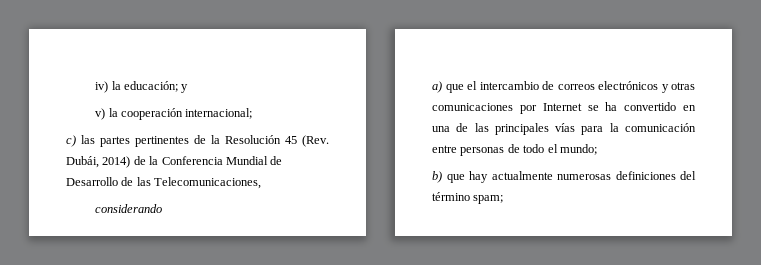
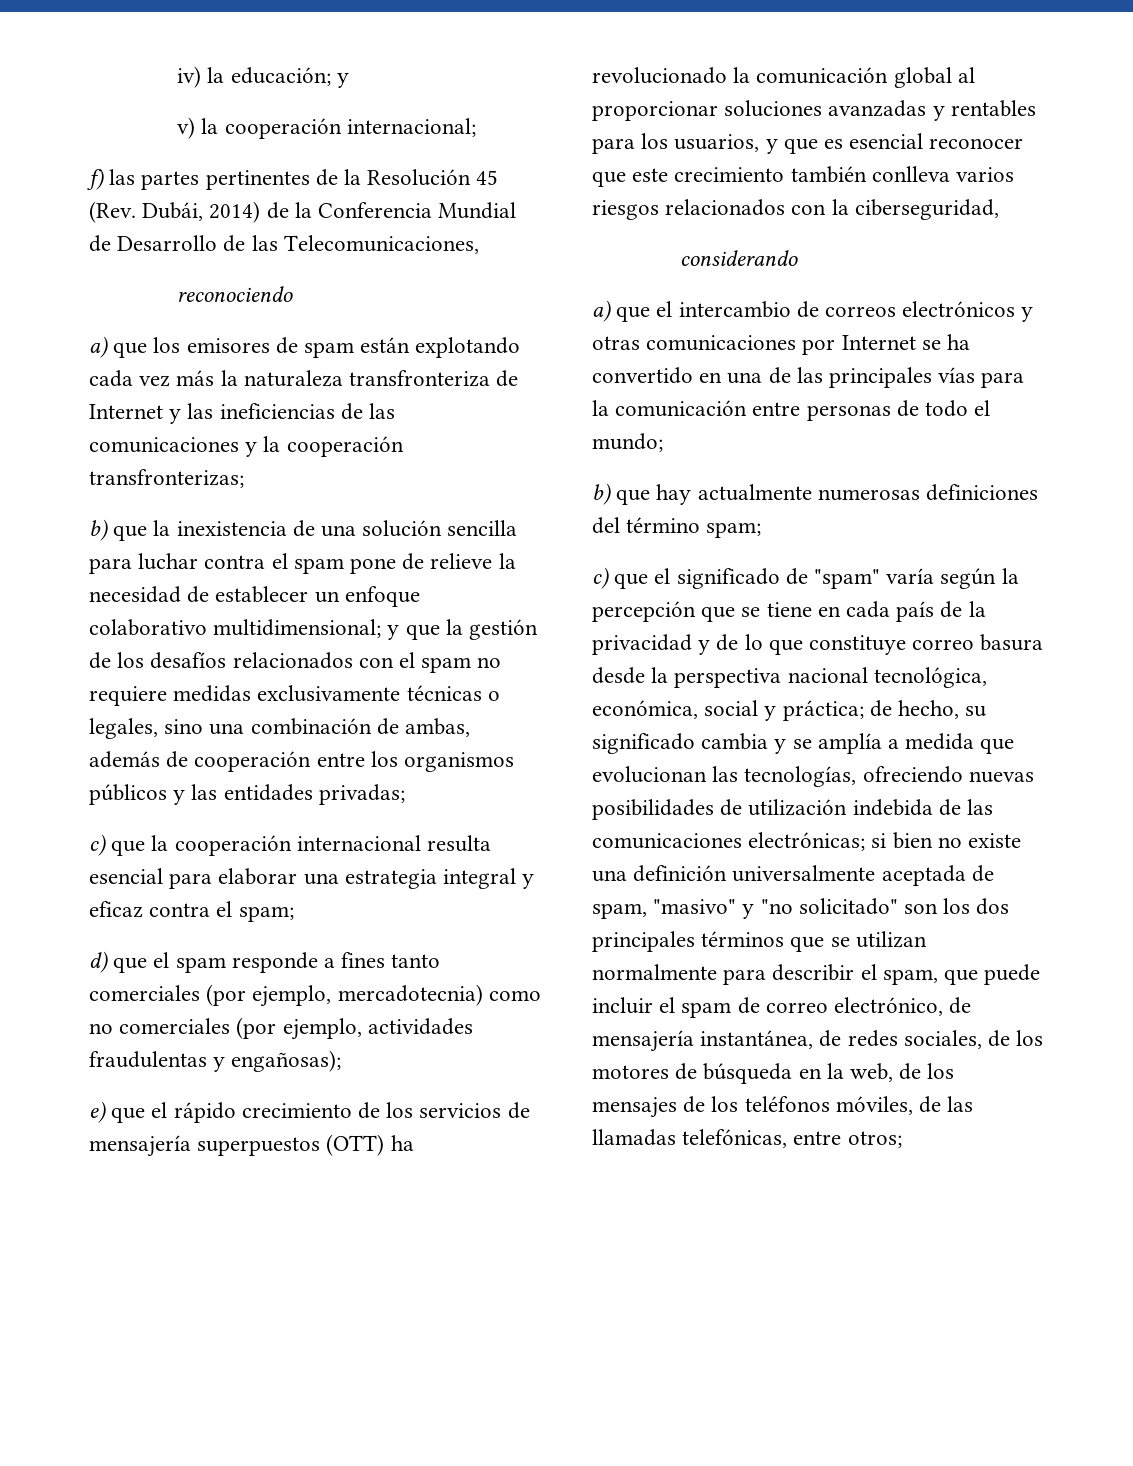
- c) las partes pertinentes de la Resolución 45 (Rev. Dubái, 2014) de la Conferencia Mundial de Desarrollo de las Telecomunicaciones,
+ f) las partes pertinentes de la Resolución 45 (Rev. Dubái, 2014) de la Conferencia Mundial de Desarrollo de las Telecomunicaciones,
+ reconociendo
+ a) que los emisores de spam están explotando cada vez más la naturaleza transfronteriza de Internet y las ineficiencias de las comunicaciones y la cooperación transfronterizas;
+ b) que la inexistencia de una solución sencilla para luchar contra el spam pone de relieve la necesidad de establecer un enfoque colaborativo multidimensional; y que la gestión de los desafíos relacionados con el spam no requiere medidas exclusivamente técnicas o legales, sino una combinación de ambas, además de cooperación entre los organismos públicos y las entidades privadas;
+ c) que la cooperación internacional resulta esencial para elaborar una estrategia integral y eficaz contra el spam;
+ d) que el spam responde a fines tanto comerciales (por ejemplo, mercadotecnia) como no comerciales (por ejemplo, actividades fraudulentas y engañosas);
+ e) que el rápido crecimiento de los servicios de mensajería superpuestos (OTT) ha revolucionado la comunicación global al proporcionar soluciones avanzadas y rentables para los usuarios, y que es esencial reconocer que este crecimiento también conlleva varios riesgos relacionados con la ciberseguridad,
+ c) que el significado de "spam" varía según la percepción que se tiene en cada país de la privacidad y de lo que constituye correo basura desde la perspectiva nacional tecnológica, económica, social y práctica; de hecho, su significado cambia y se amplía a medida que evolucionan las tecnologías, ofreciendo nuevas posibilidades de utilización indebida de las comunicaciones electrónicas; si bien no existe una definición universalmente aceptada de spam, "masivo" y "no solicitado" son los dos principales términos que se utilizan normalmente para describir el spam, que puede incluir el spam de correo electrónico, de mensajería instantánea, de redes sociales, de los motores de búsqueda en la web, de los mensajes de los teléfonos móviles, de las llamadas telefónicas, entre otros;

